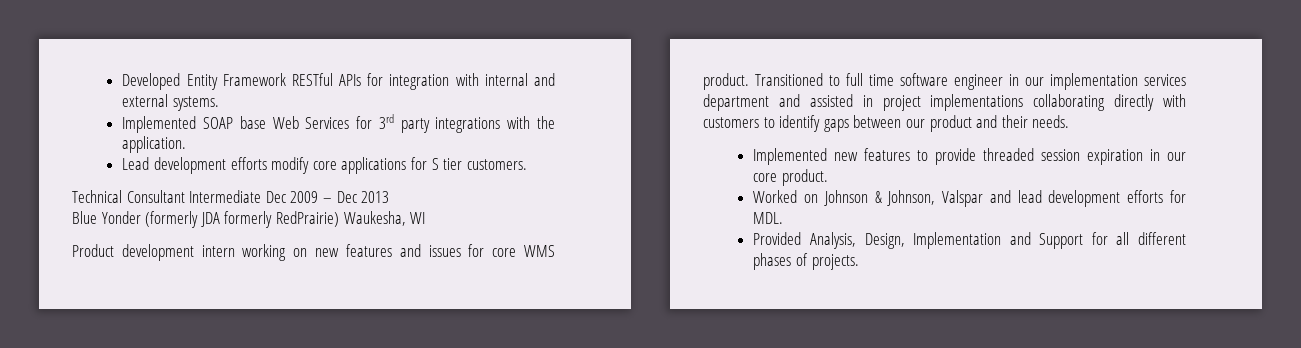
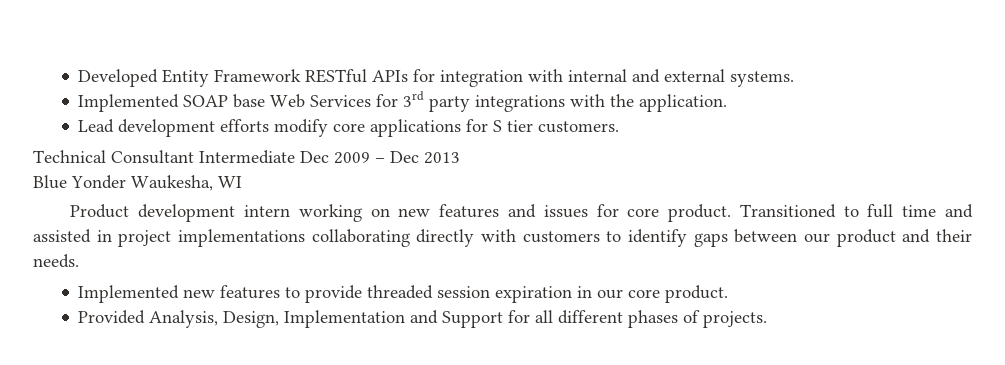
- Blue Yonder (formerly JDA formerly RedPrairie) Waukesha, WI
+ Blue Yonder Waukesha, WI
- Product development intern working on new features and issues for core WMS product.
+ Product development intern working on new features and issues for core product.
- Transitioned to full time software engineer in our implementation services department and assisted in project implementations collaborating directly with customers to identify gaps between our product and their needs.
+ Transitioned to full time and assisted in project implementations collaborating directly with customers to identify gaps between our product and their needs.
- Worked on Johnson & Johnson, Valspar and lead development efforts for MDL.

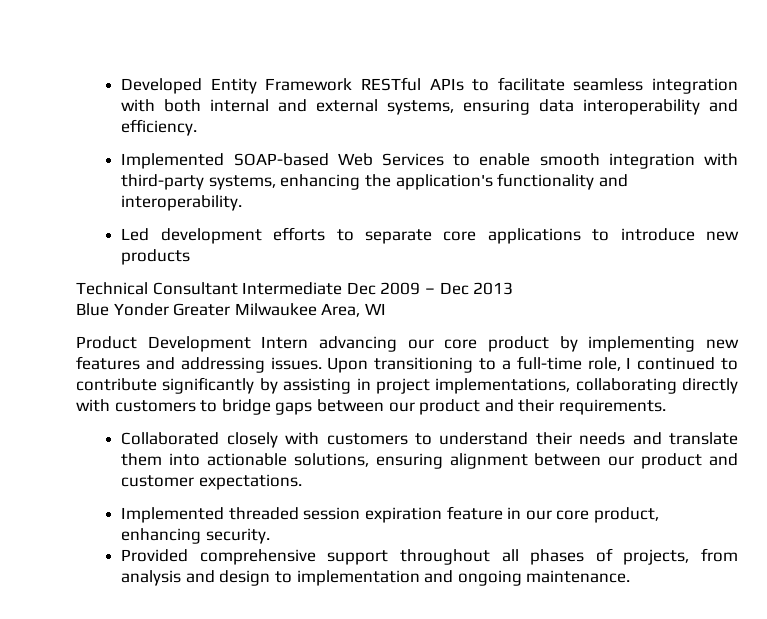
- Developed Entity Framework RESTful APIs for integration with internal and external systems.
- Implemented SOAP base Web Services for 3rd party integrations with the application.
- Lead development efforts modify core applications for S tier customers.
+ Developed Entity Framework RESTful APIs to facilitate seamless integration with both internal and external systems, ensuring data interoperability and efficiency.
+ Implemented SOAP-based Web Services to enable smooth integration with third-party systems, enhancing the application's functionality and interoperability.
+ Led development efforts to separate core applications to introduce new products
- Blue Yonder Waukesha, WI
+ Blue Yonder Greater Milwaukee Area, WI
- Product development intern working on new features and issues for core product. Transitioned to full time and assisted in project implementations collaborating directly with customers to identify gaps between our product and their needs.
- Implemented new features to provide threaded session expiration in our core product.
- Provided Analysis, Design, Implementation and Support for all different phases of projects.
+ Product Development Intern advancing our core product by implementing new features and addressing issues. Upon transitioning to a full-time role, I continued to contribute significantly by assisting in project implementations, collaborating directly with customers to bridge gaps between our product and their requirements.
+ Collaborated closely with customers to understand their needs and translate them into actionable solutions, ensuring alignment between our product and customer expectations.
+ Implemented threaded session expiration feature in our core product, enhancing security.
+ Provided comprehensive support throughout all phases of projects, from analysis and design to implementation and ongoing maintenance.

